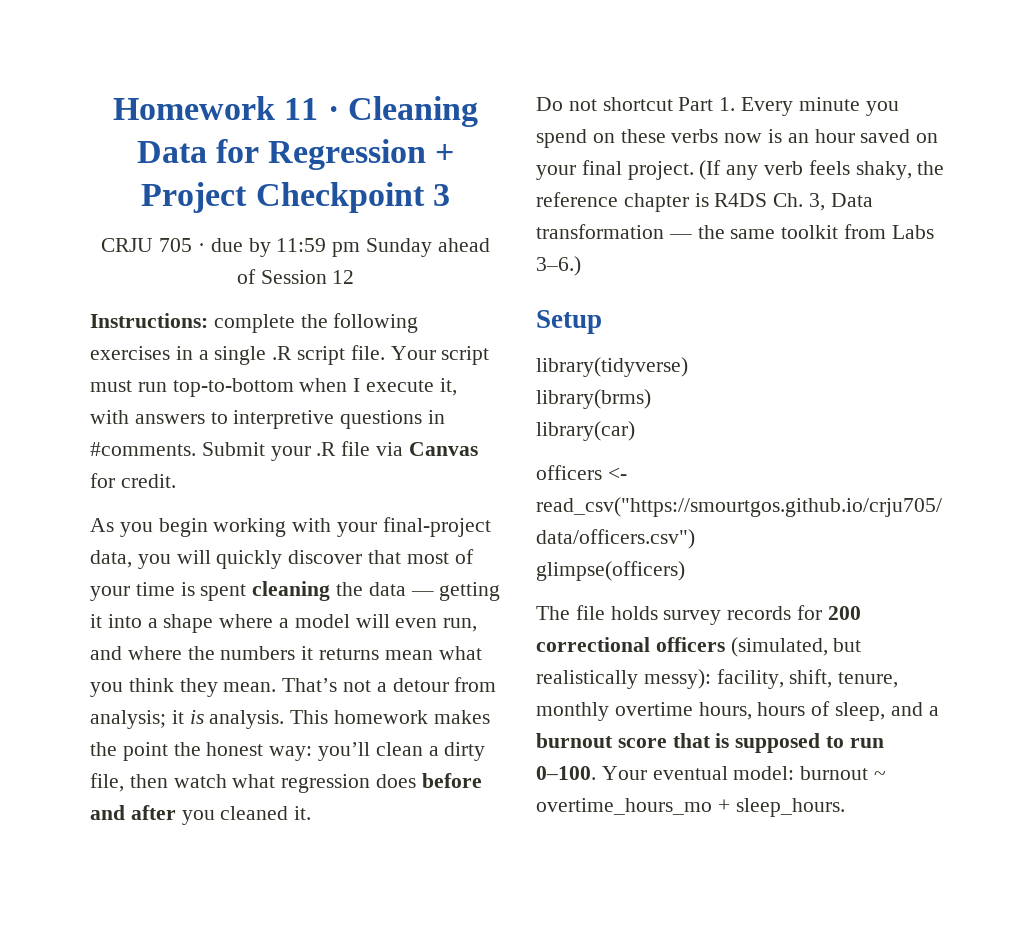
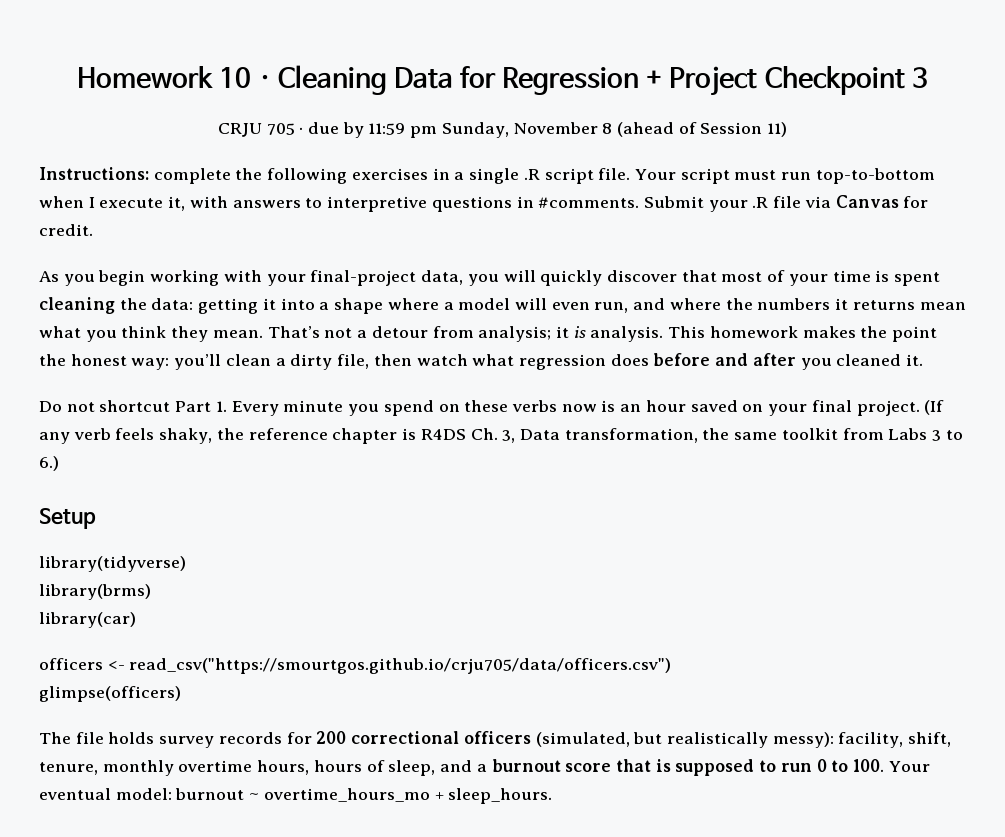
- Homework 11 · Cleaning Data for Regression + Project Checkpoint 3
+ Homework 10 · Cleaning Data for Regression + Project Checkpoint 3
- CRJU 705 · due by 11:59 pm Sunday ahead of Session 12
+ CRJU 705 · due by 11:59 pm Sunday, November 8 (ahead of Session 11)
- As you begin working with your final-project data, you will quickly discover that most of your time is spent cleaning the data — getting it into a shape where a model will even run, and where the numbers it returns mean what you think they mean.
+ As you begin working with your final-project data, you will quickly discover that most of your time is spent cleaning the data: getting it into a shape where a model will even run, and where the numbers it returns mean what you think they mean.
- (If any verb feels shaky, the reference chapter is R4DS Ch. 3, Data transformation — the same toolkit from Labs 3–6.)
+ (If any verb feels shaky, the reference chapter is R4DS Ch. 3, Data transformation, the same toolkit from Labs 3 to 6.)
- The file holds survey records for 200 correctional officers (simulated, but realistically messy): facility, shift, tenure, monthly overtime hours, hours of sleep, and a burnout score that is supposed to run 0–100. Your eventual model: burnout ~ overtime_hours_mo + sleep_hours.
+ The file holds survey records for 200 correctional officers (simulated, but realistically messy): facility, shift, tenure, monthly overtime hours, hours of sleep, and a burnout score that is supposed to run 0 to 100. Your eventual model: burnout ~ overtime_hours_mo + sleep_hours.

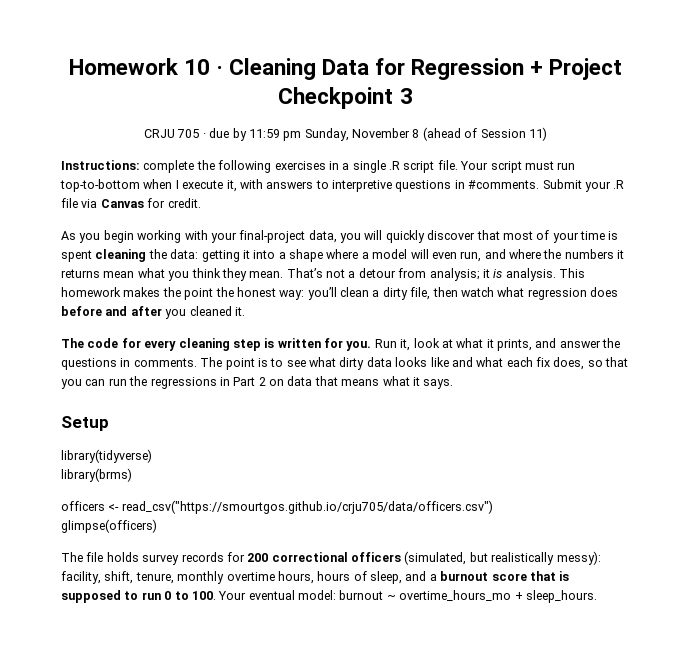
- Do not shortcut Part 1. Every minute you spend on these verbs now is an hour saved on your final project. (If any verb feels shaky, the reference chapter is R4DS Ch. 3, Data transformation, the same toolkit from Labs 3 to 6.)
+ The code for every cleaning step is written for you. Run it, look at what it prints, and answer the questions in comments. The point is to see what dirty data looks like and what each fix does, so that you can run the regressions in Part 2 on data that means what it says.
- library(car)

